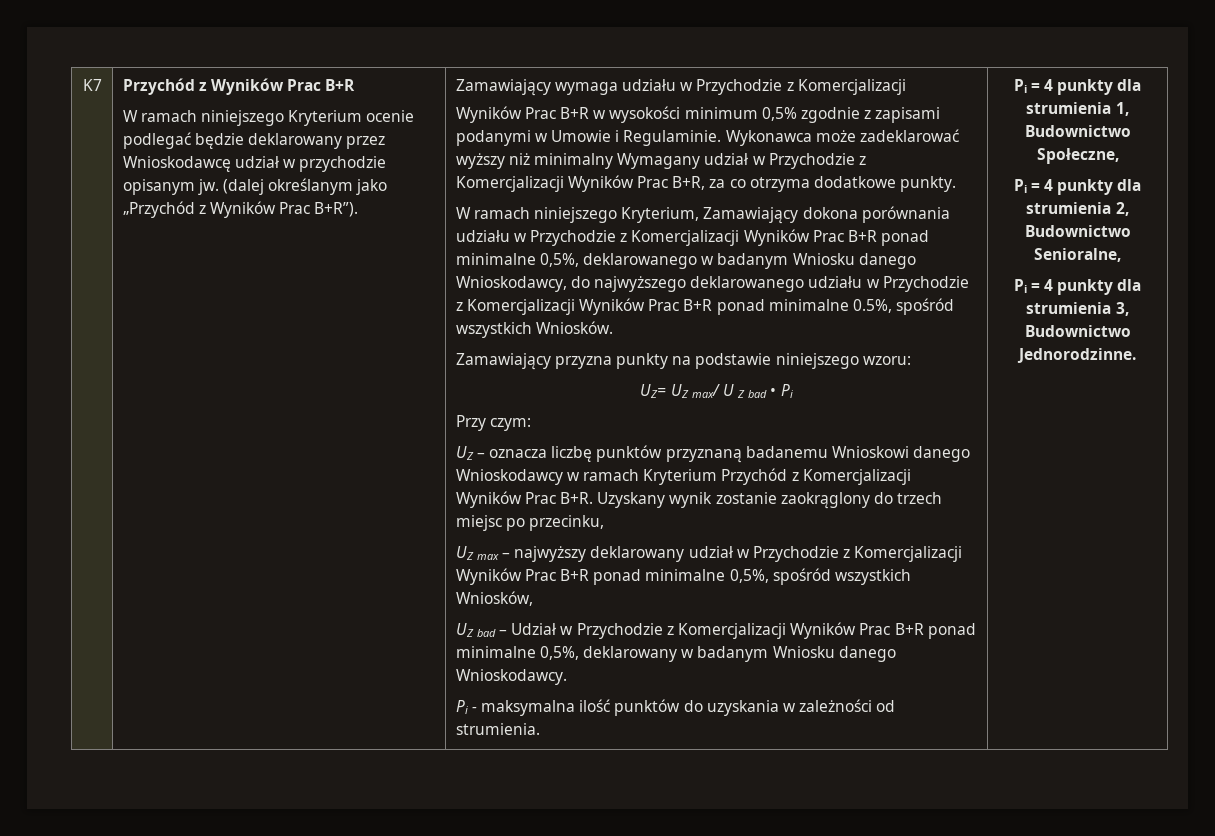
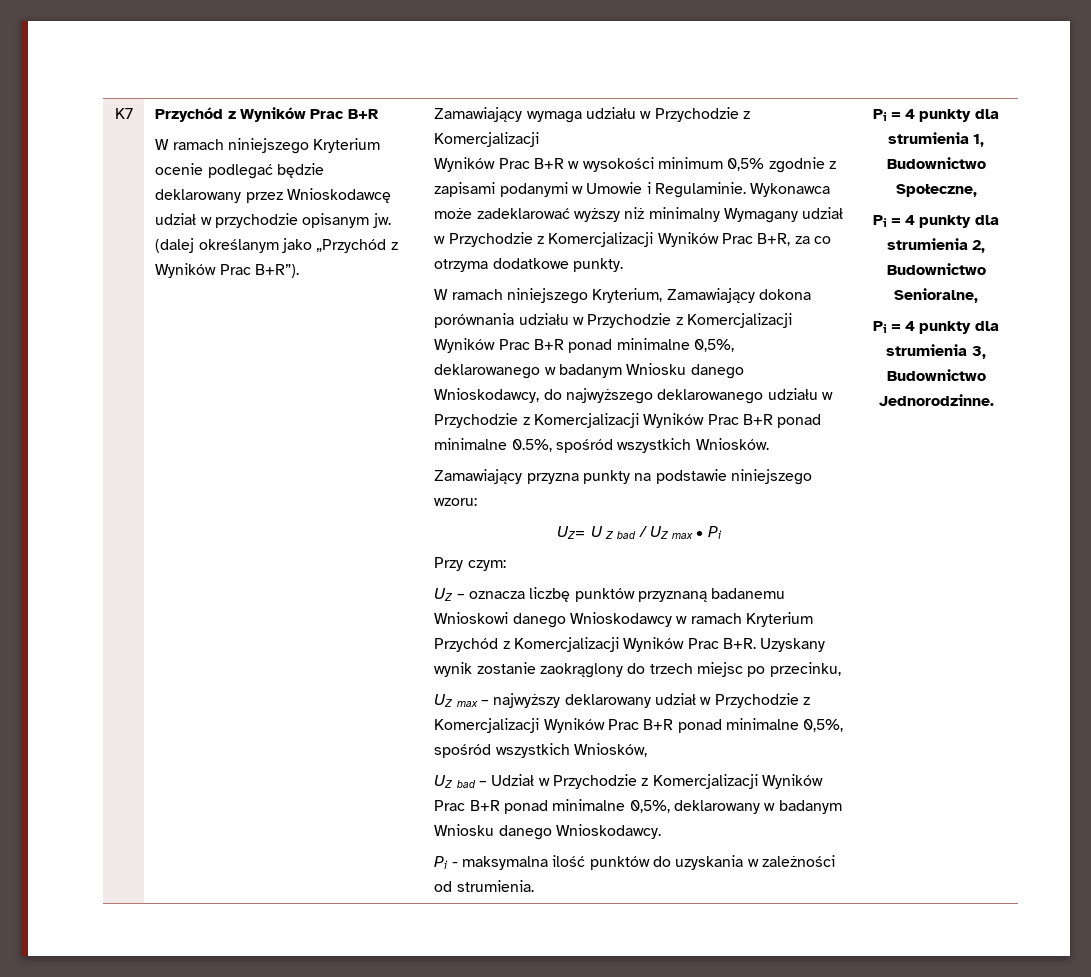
- UZ= UZ max/ U Z bad • Pi
+ UZ= U Z bad / UZ max • Pi

